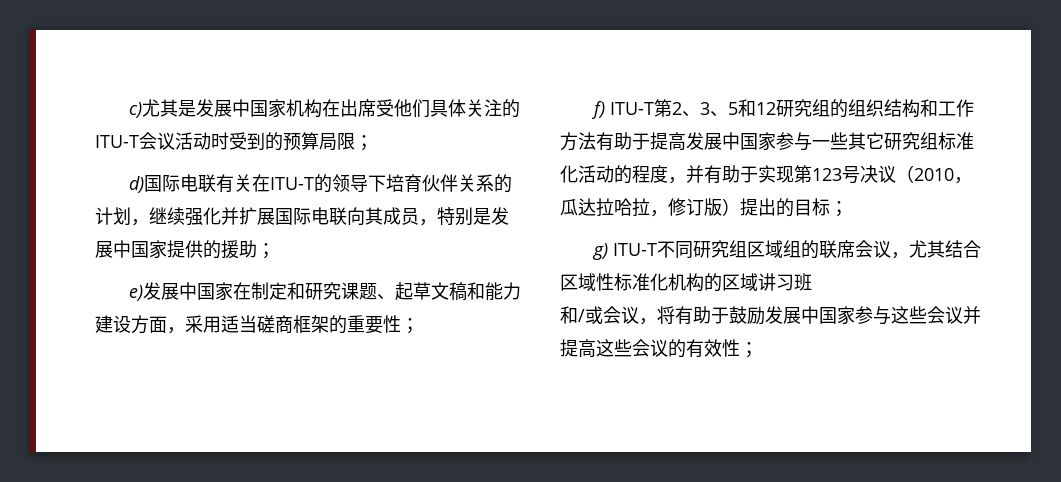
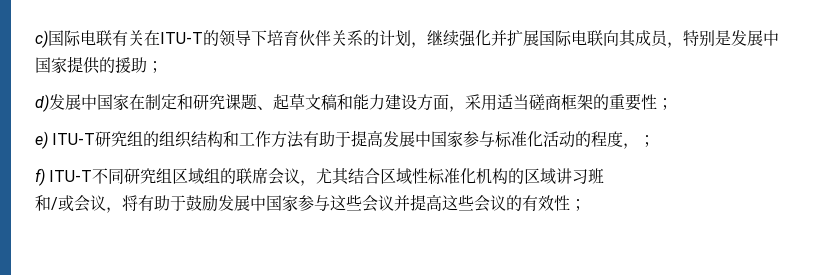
- c)尤其是发展中国家机构在出席受他们具体关注的ITU-T会议活动时受到的预算局限；
- d)国际电联有关在ITU-T的领导下培育伙伴关系的计划，继续强化并扩展国际电联向其成员，特别是发展中国家提供的援助；
+ c)国际电联有关在ITU-T的领导下培育伙伴关系的计划，继续强化并扩展国际电联向其成员，特别是发展中国家提供的援助；
- e)发展中国家在制定和研究课题、起草文稿和能力建设方面，采用适当磋商框架的重要性；
+ d)发展中国家在制定和研究课题、起草文稿和能力建设方面，采用适当磋商框架的重要性；
- f) ITU-T第2、3、5和12研究组的组织结构和工作方法有助于提高发展中国家参与一些其它研究组标准化活动的程度，并有助于实现第123号决议（2010，瓜达拉哈拉，修订版）提出的目标；
- g) ITU-T不同研究组区域组的联席会议，尤其结合区域性标准化机构的区域讲习班
+ e) ITU-T研究组的组织结构和工作方法有助于提高发展中国家参与标准化活动的程度，；
+ f) ITU-T不同研究组区域组的联席会议，尤其结合区域性标准化机构的区域讲习班

